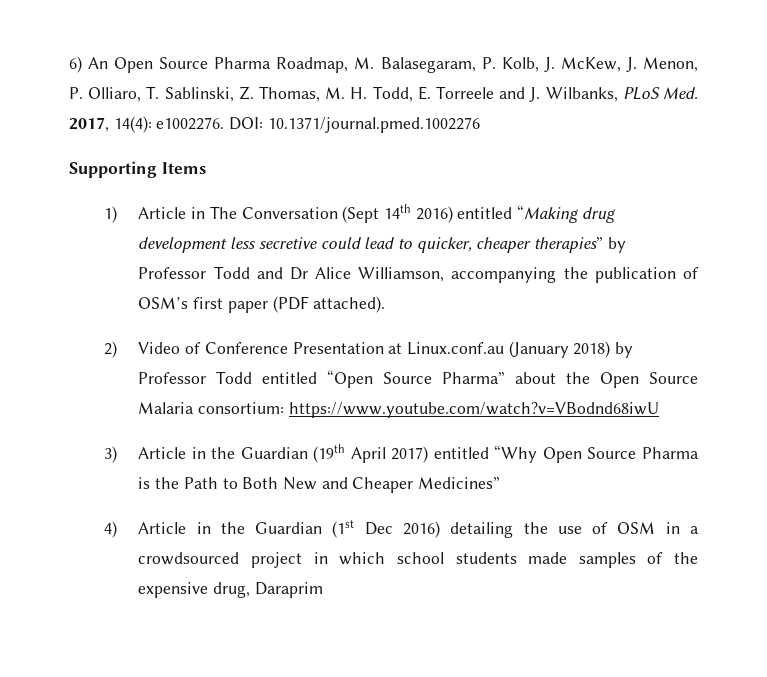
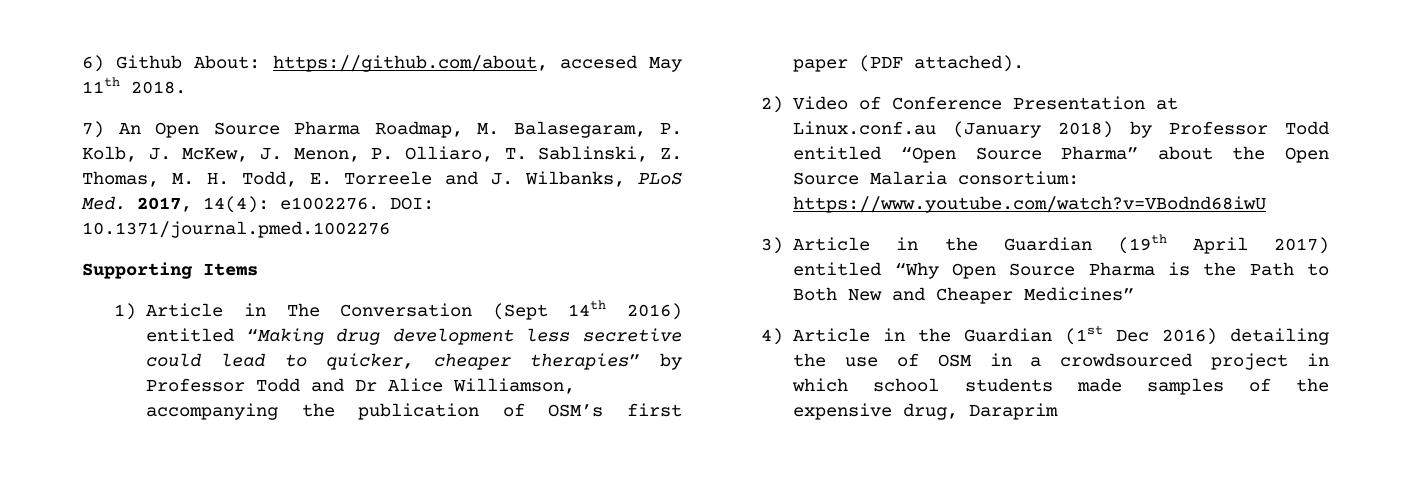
- 6) An Open Source Pharma Roadmap, M. Balasegaram, P. Kolb, J. McKew, J. Menon, P. Olliaro, T. Sablinski, Z. Thomas, M. H. Todd, E. Torreele and J. Wilbanks, PLoS Med. 2017, 14(4): e1002276.
+ 6) Github About: https://github.com/about, accesed May 11th 2018.
+ 7) An Open Source Pharma Roadmap, M. Balasegaram, P. Kolb, J. McKew, J. Menon, P. Olliaro, T. Sablinski, Z. Thomas, M. H. Todd, E. Torreele and J. Wilbanks, PLoS Med. 2017, 14(4): e1002276.

